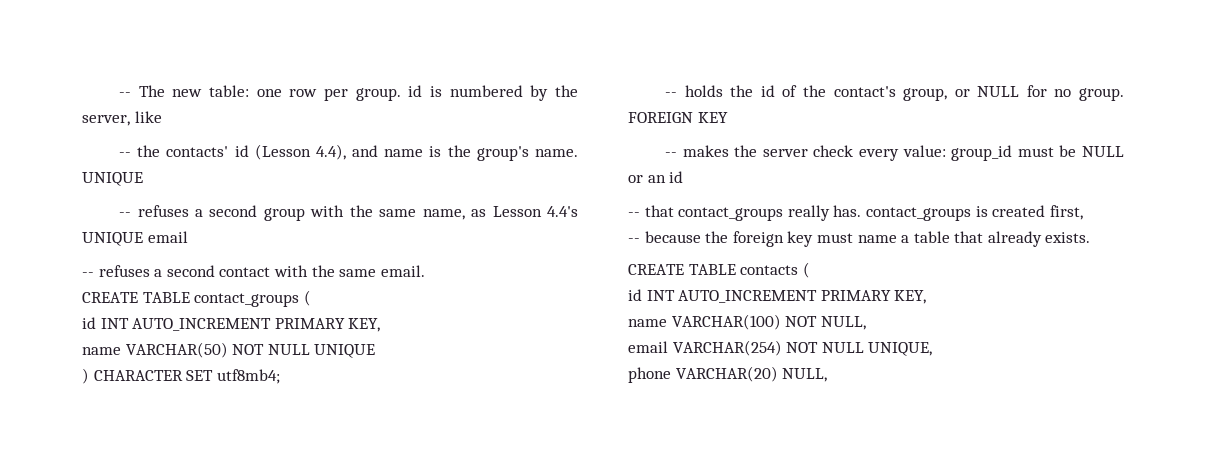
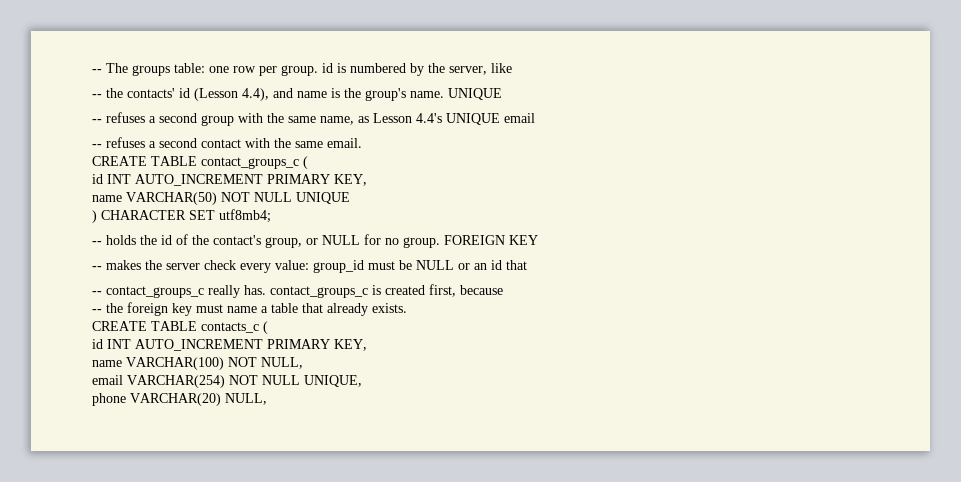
- -- The new table: one row per group. id is numbered by the server, like
+ -- The groups table: one row per group. id is numbered by the server, like
- CREATE TABLE contact_groups (
+ CREATE TABLE contact_groups_c (
- -- makes the server check every value: group_id must be NULL or an id
- -- that contact_groups really has. contact_groups is created first,
- -- because the foreign key must name a table that already exists.
+ -- makes the server check every value: group_id must be NULL or an id that
+ -- contact_groups_c really has. contact_groups_c is created first, because
+ -- the foreign key must name a table that already exists.
- CREATE TABLE contacts (
+ CREATE TABLE contacts_c (

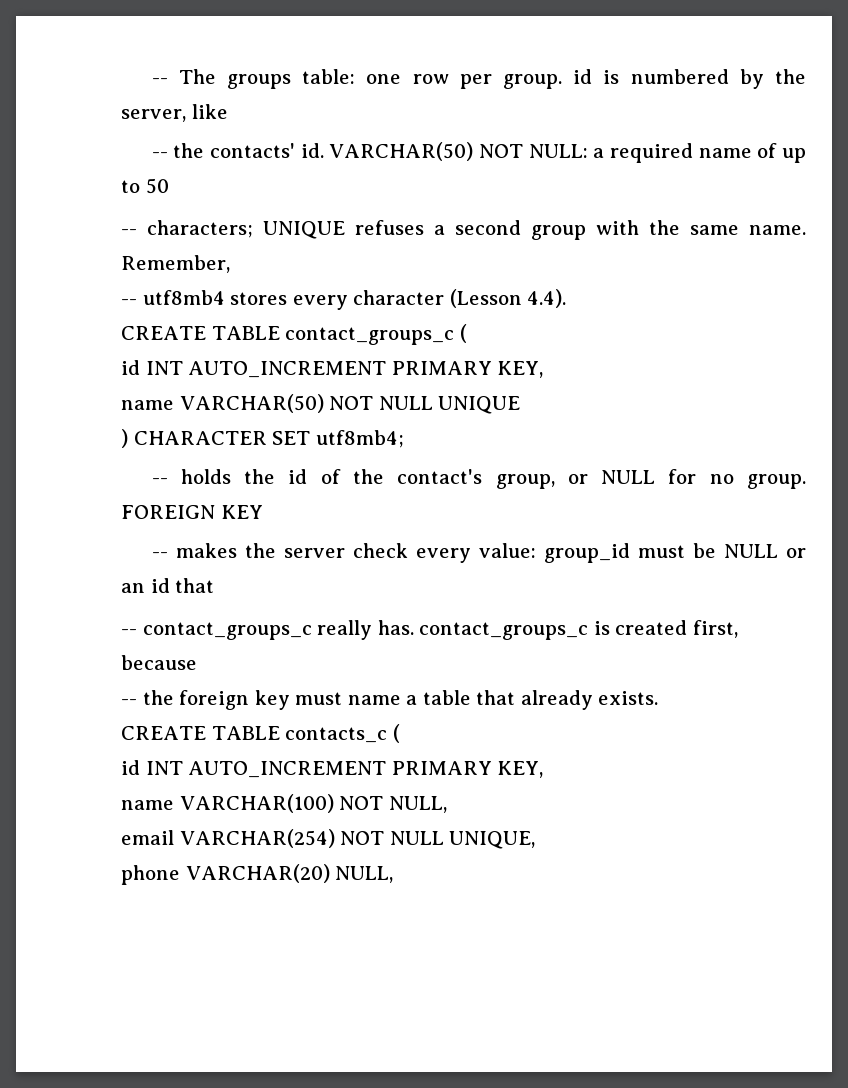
- -- the contacts' id (Lesson 4.4), and name is the group's name. UNIQUE
- -- refuses a second group with the same name, as Lesson 4.4's UNIQUE email
- -- refuses a second contact with the same email.
+ -- the contacts' id. VARCHAR(50) NOT NULL: a required name of up to 50
+ -- characters; UNIQUE refuses a second group with the same name. Remember,
+ -- utf8mb4 stores every character (Lesson 4.4).

